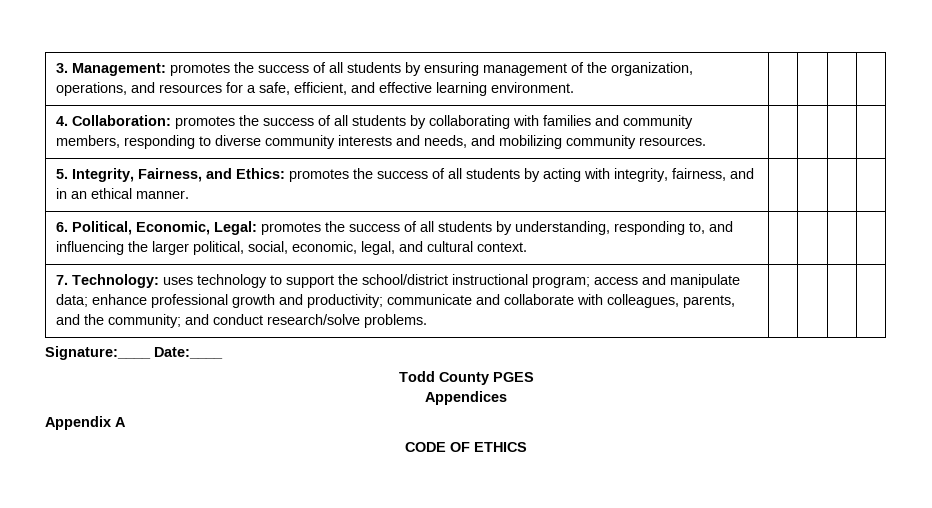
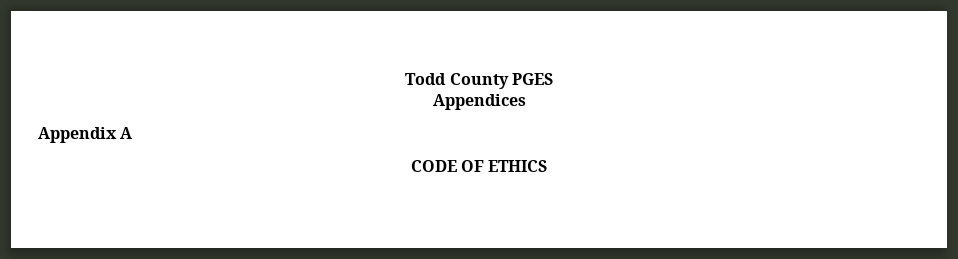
- 3. Management: promotes the success of all students by ensuring management of the organization, operations, and resources for a safe, efficient, and effective learning environment. | | | |
- 4. Collaboration: promotes the success of all students by collaborating with families and community members, responding to diverse community interests and needs, and mobilizing community resources. | | | |
- 5. Integrity, Fairness, and Ethics: promotes the success of all students by acting with integrity, fairness, and in an ethical manner. | | | |
- 6. Political, Economic, Legal: promotes the success of all students by understanding, responding to, and influencing the larger political, social, economic, legal, and cultural context. | | | |
- 7. Technology: uses technology to support the school/district instructional program; access and manipulate data; enhance professional growth and productivity; communicate and collaborate with colleagues, parents, and the community; and conduct research/solve problems. | | | |
- Signature:____ Date:____

